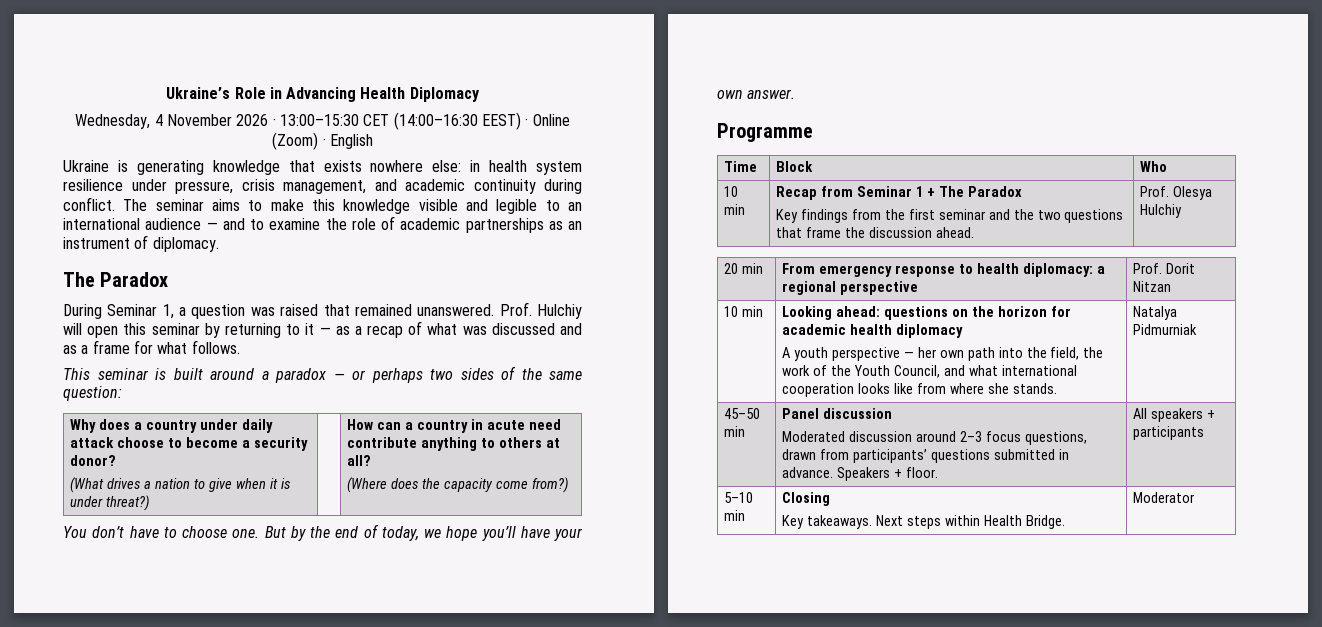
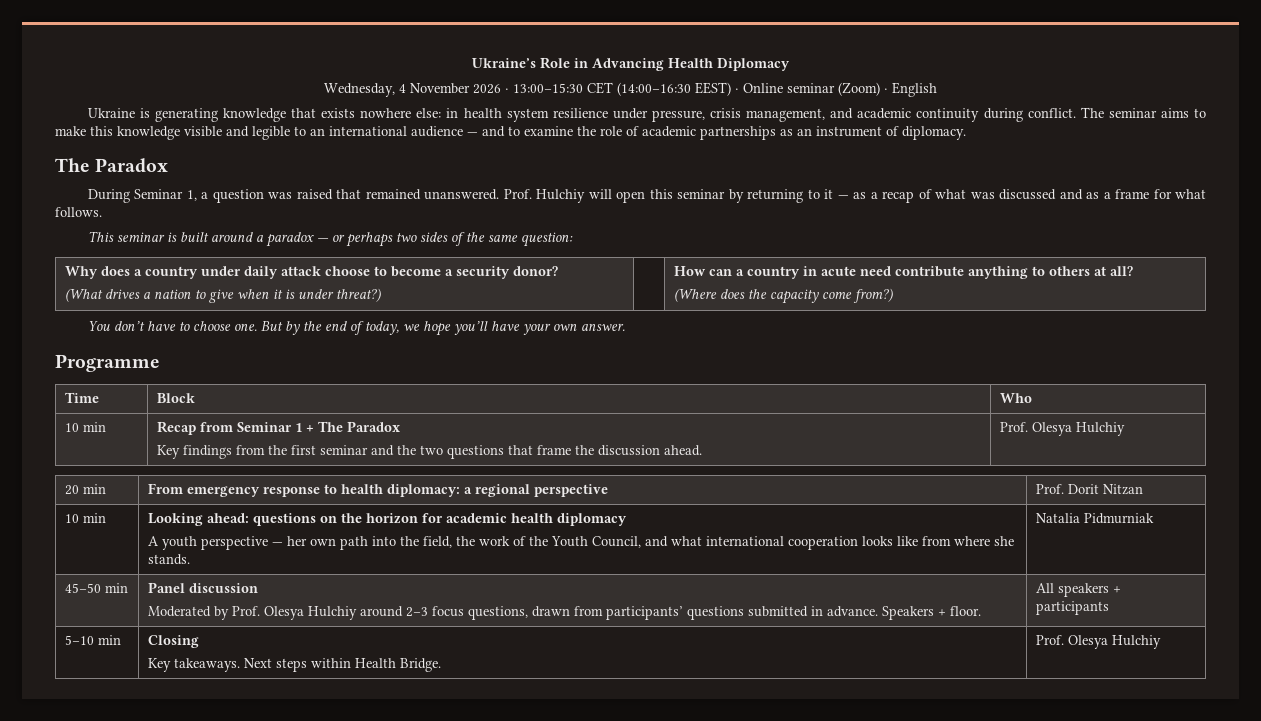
- Wednesday, 4 November 2026 · 13:00–15:30 CET (14:00–16:30 EEST) · Online (Zoom) · English
+ Wednesday, 4 November 2026 · 13:00–15:30 CET (14:00–16:30 EEST) · Online seminar (Zoom) · English
  10 min | Looking ahead: questions on the horizon for academic health diplomacy
- A youth perspective — her own path into the field, the work of the Youth Council, and what international cooperation looks like from where she stands. | Natalya Pidmurniak
+ A youth perspective — her own path into the field, the work of the Youth Council, and what international cooperation looks like from where she stands. | Natalia Pidmurniak
  45–50 min | Panel discussion
- Moderated discussion around 2–3 focus questions, drawn from participants’ questions submitted in advance. Speakers + floor. | All speakers + participants
+ Moderated by Prof. Olesya Hulchiy around 2–3 focus questions, drawn from participants’ questions submitted in advance. Speakers + floor. | All speakers + participants
  5–10 min | Closing
- Key takeaways. Next steps within Health Bridge. | Moderator
+ Key takeaways. Next steps within Health Bridge. | Prof. Olesya Hulchiy

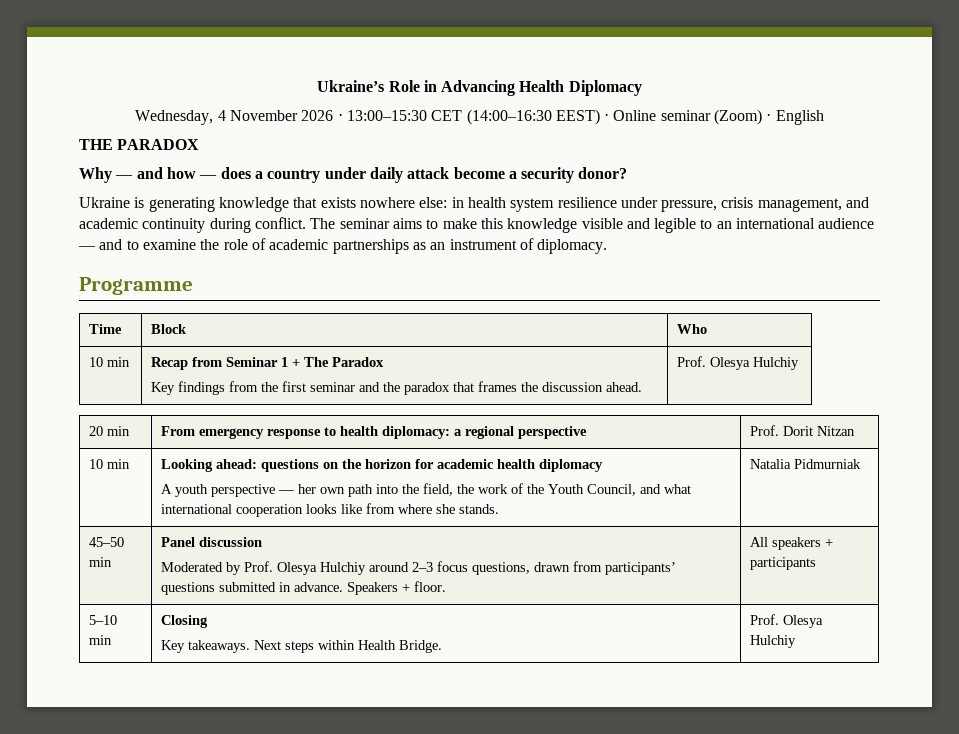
+ THE PARADOX
+ Why — and how — does a country under daily attack become a security donor?
  The seminar aims to make this knowledge visible and legible to an international audience — and to examine the role of academic partnerships as an instrument of diplomacy.
- The Paradox
- During Seminar 1, a question was raised that remained unanswered. Prof. Hulchiy will open this seminar by returning to it — as a recap of what was discussed and as a frame for what follows.
- This seminar is built around a paradox — or perhaps two sides of the same question:
- Why does a country under daily attack choose to become a security donor?
- (What drives a nation to give when it is under threat?) | | How can a country in acute need contribute anything to others at all?
- (Where does the capacity come from?)
- You don’t have to choose one. But by the end of today, we hope you’ll have your own answer.
  10 min | Recap from Seminar 1 + The Paradox
- Key findings from the first seminar and the two questions that frame the discussion ahead. | Prof. Olesya Hulchiy
+ Key findings from the first seminar and the paradox that frames the discussion ahead. | Prof. Olesya Hulchiy

